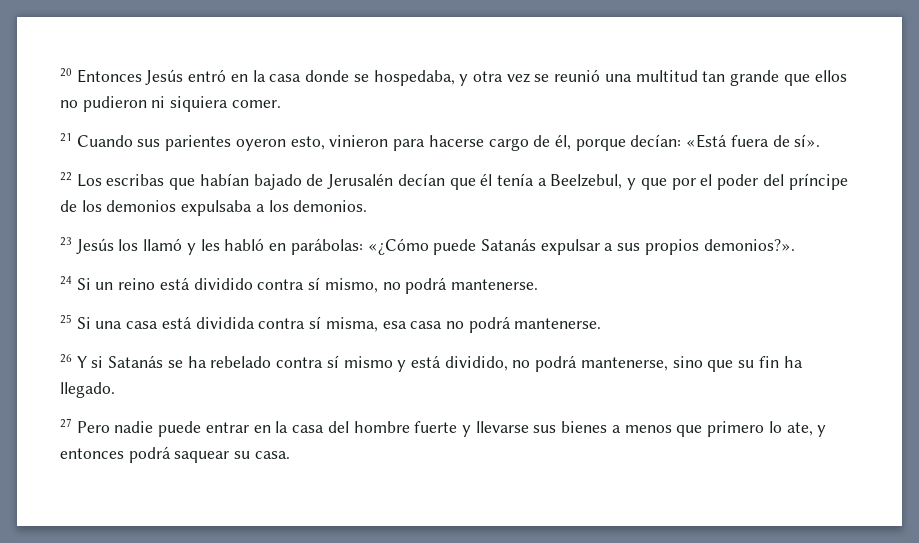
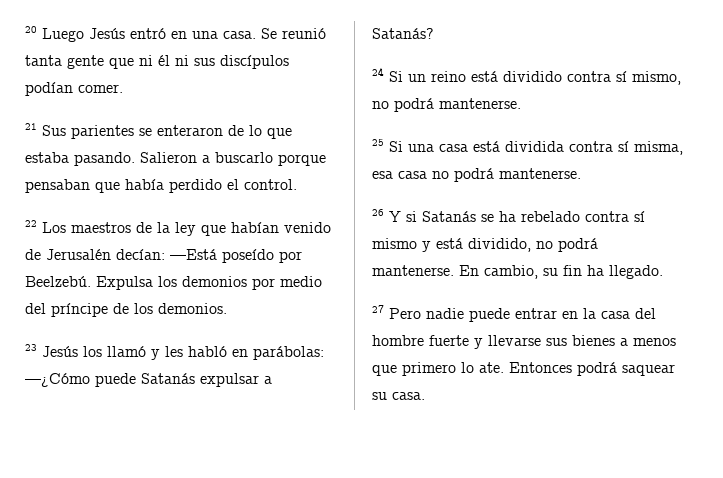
- 20 Entonces Jesús entró en la casa donde se hospedaba, y otra vez se reunió una multitud tan grande que ellos no pudieron ni siquiera comer.
- 21 Cuando sus parientes oyeron esto, vinieron para hacerse cargo de él, porque decían: «Está fuera de sí».
- 22 Los escribas que habían bajado de Jerusalén decían que él tenía a Beelzebul, y que por el poder del príncipe de los demonios expulsaba a los demonios.
+ 20 Luego Jesús entró en una casa. Se reunió tanta gente que ni él ni sus discípulos podían comer.
+ 21 Sus parientes se enteraron de lo que estaba pasando. Salieron a buscarlo porque pensaban que había perdido el control.
+ 22 Los maestros de la ley que habían venido de Jerusalén decían: —Está poseído por Beelzebú. Expulsa los demonios por medio del príncipe de los demonios.
- 23 Jesús los llamó y les habló en parábolas: «¿Cómo puede Satanás expulsar a sus propios demonios?».
+ 23 Jesús los llamó y les habló en parábolas: —¿Cómo puede Satanás expulsar a Satanás?
- 26 Y si Satanás se ha rebelado contra sí mismo y está dividido, no podrá mantenerse, sino que su fin ha llegado.
+ 26 Y si Satanás se ha rebelado contra sí mismo y está dividido, no podrá mantenerse. En cambio, su fin ha llegado.
- 27 Pero nadie puede entrar en la casa del hombre fuerte y llevarse sus bienes a menos que primero lo ate, y entonces podrá saquear su casa.
+ 27 Pero nadie puede entrar en la casa del hombre fuerte y llevarse sus bienes a menos que primero lo ate. Entonces podrá saquear su casa.

